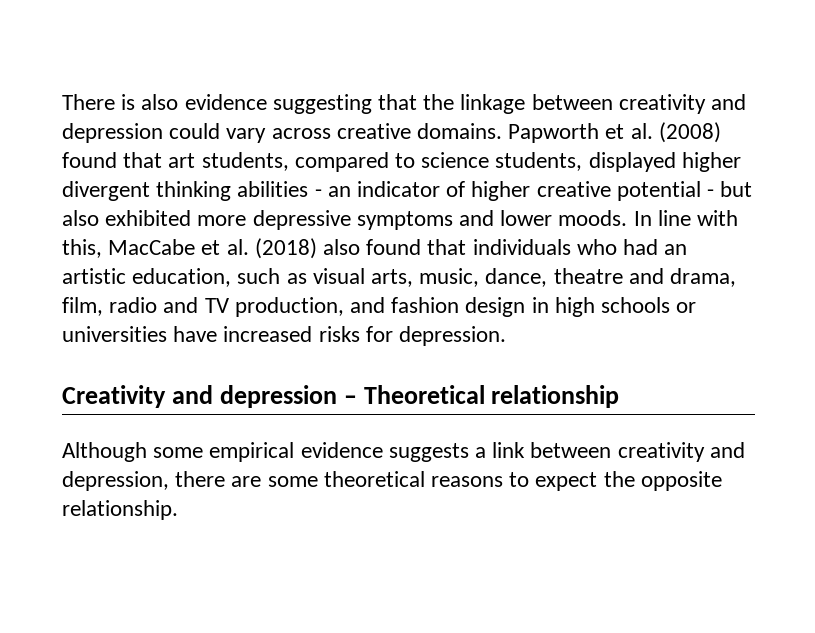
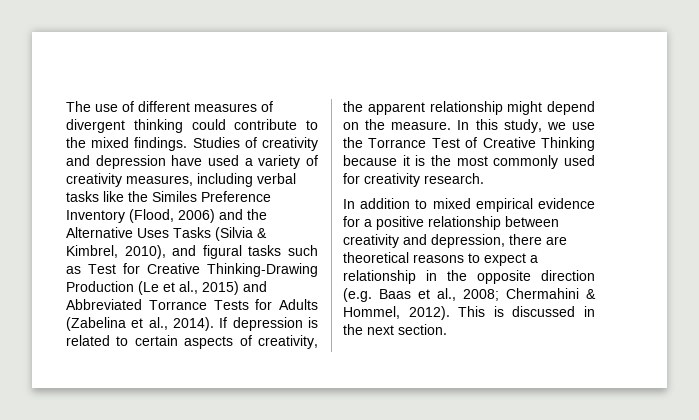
- There is also evidence suggesting that the linkage between creativity and depression could vary across creative domains. Papworth et al. (2008) found that art students, compared to science students, displayed higher divergent thinking abilities - an indicator of higher creative potential - but also exhibited more depressive symptoms and lower moods. In line with this, MacCabe et al. (2018) also found that individuals who had an artistic education, such as visual arts, music, dance, theatre and drama, film, radio and TV production, and fashion design in high schools or universities have increased risks for depression.
- Creativity and depression – Theoretical relationship
- Although some empirical evidence suggests a link between creativity and depression, there are some theoretical reasons to expect the opposite relationship.
+ The use of different measures of divergent thinking could contribute to the mixed findings. Studies of creativity and depression have used a variety of creativity measures, including verbal tasks like the Similes Preference Inventory (Flood, 2006) and the Alternative Uses Tasks (Silvia & Kimbrel, 2010), and figural tasks such as Test for Creative Thinking-Drawing Production (Le et al., 2015) and Abbreviated Torrance Tests for Adults (Zabelina et al., 2014). If depression is related to certain aspects of creativity, the apparent relationship might depend on the measure. In this study, we use the Torrance Test of Creative Thinking because it is the most commonly used for creativity research.
+ In addition to mixed empirical evidence for a positive relationship between creativity and depression, there are theoretical reasons to expect a relationship in the opposite direction (e.g. Baas et al., 2008; Chermahini & Hommel, 2012). This is discussed in the next section.

